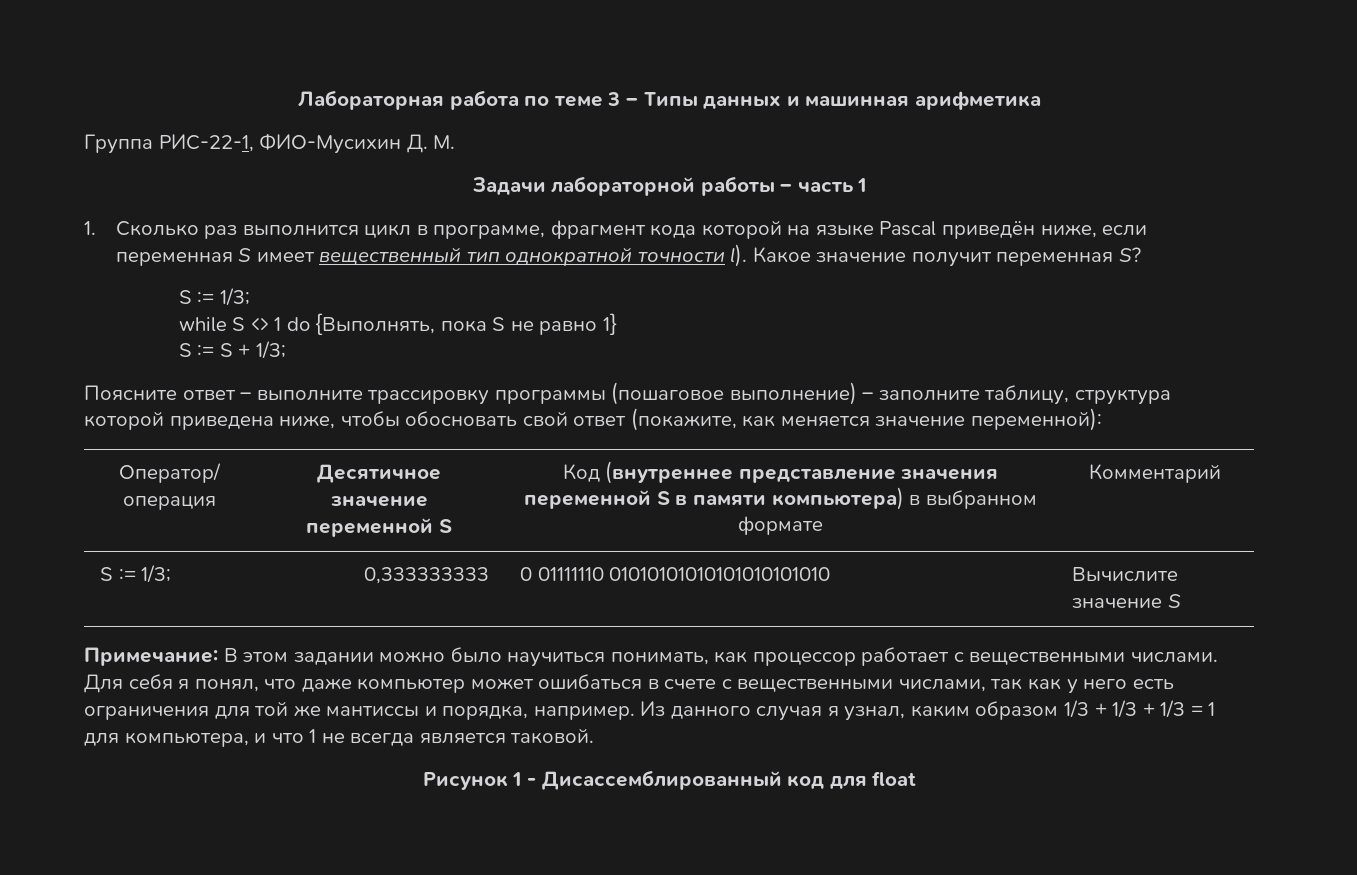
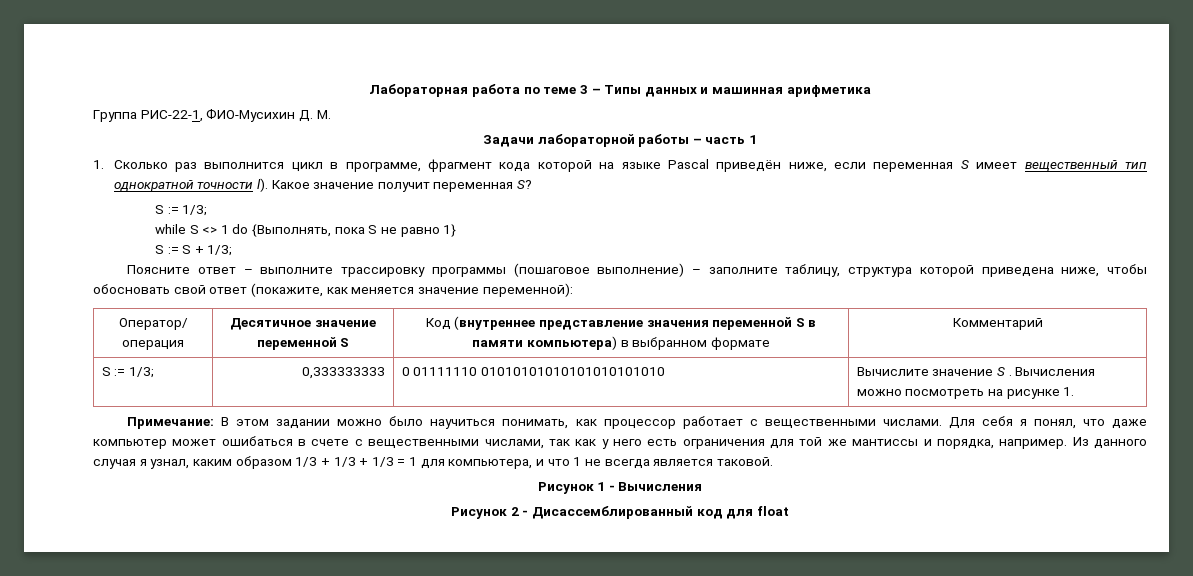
- S := 1/3; | 0,333333333 | 0 01111110 01010101010101010101010 | Вычислите значение S
+ S := 1/3; | 0,333333333 | 0 01111110 01010101010101010101010 | Вычислите значение S . Вычисления можно посмотреть на рисунке 1.
- Рисунок 1 - Дисассемблированный код для float
+ Рисунок 1 - Вычисления
+ Рисунок 2 - Дисассемблированный код для float

